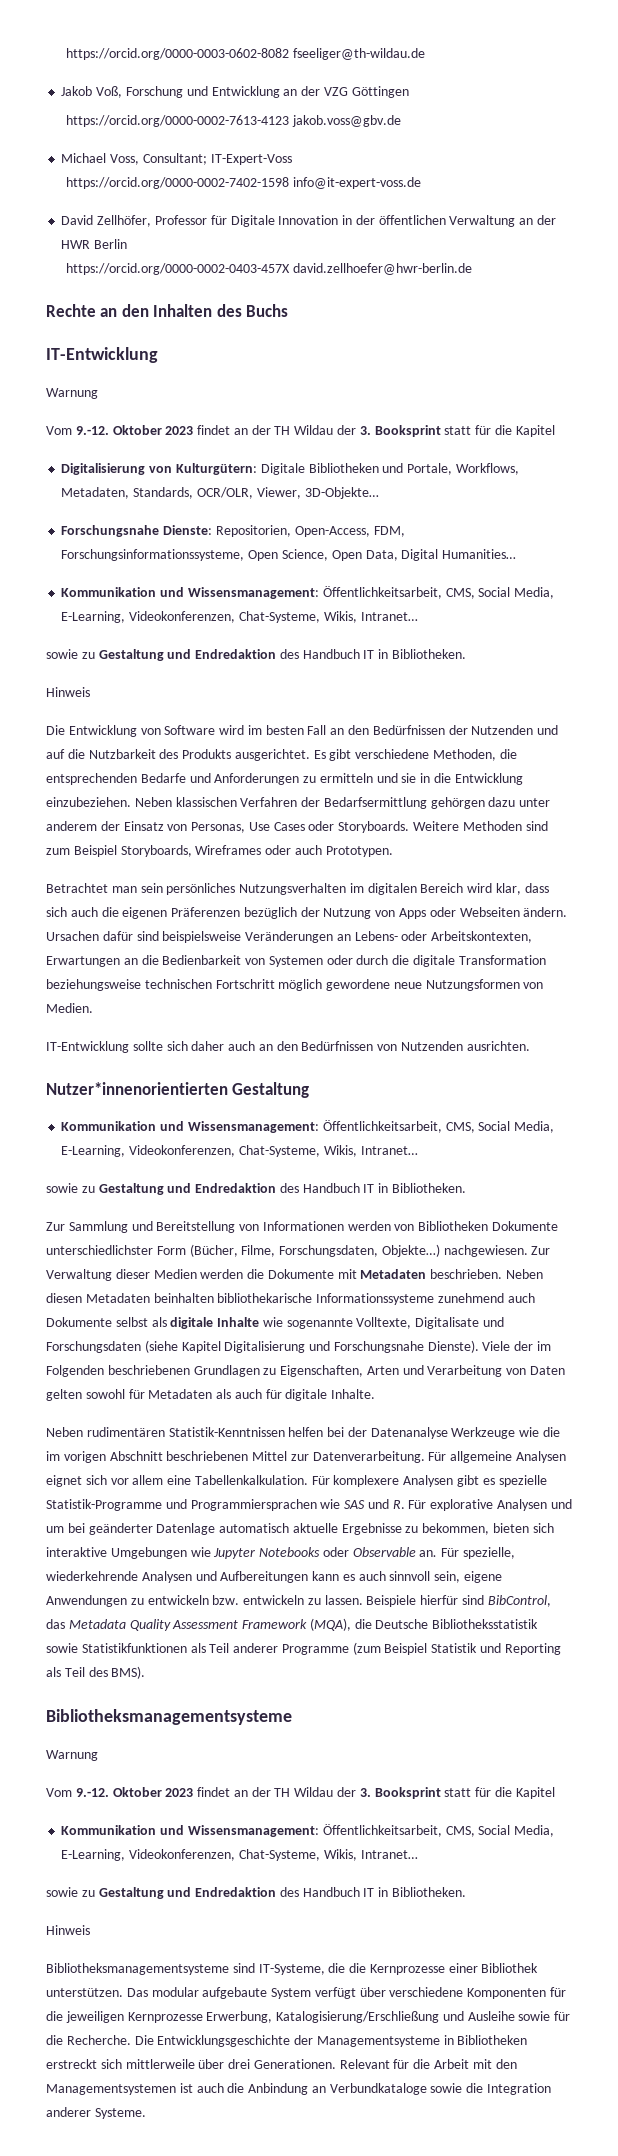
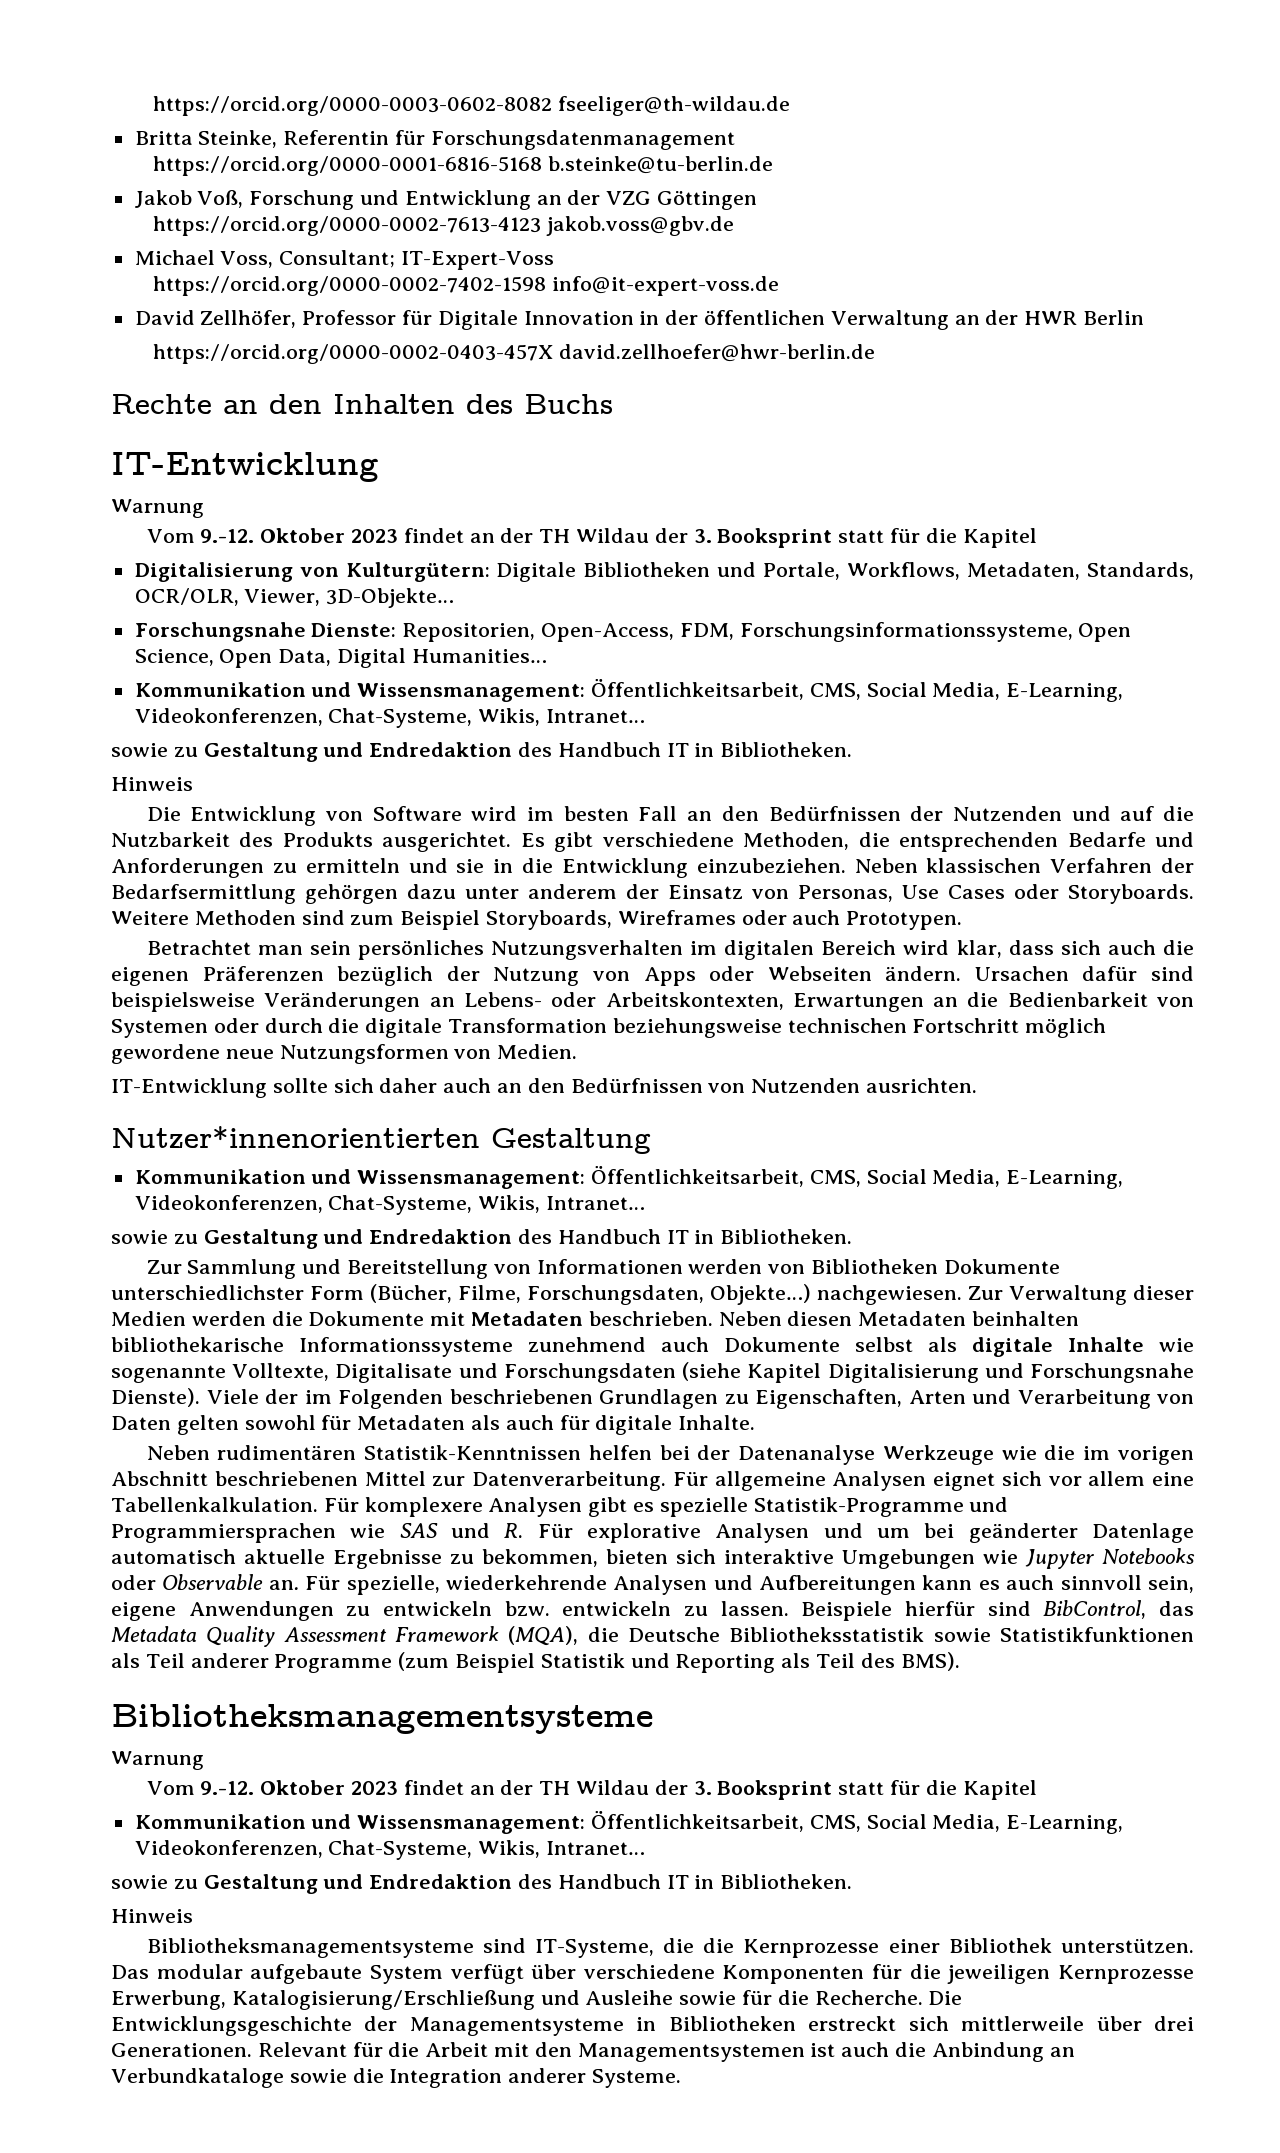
+ Britta Steinke, Referentin für Forschungsdatenmanagement
+ https://orcid.org/0000-0001-6816-5168 b.steinke@tu-berlin.de

